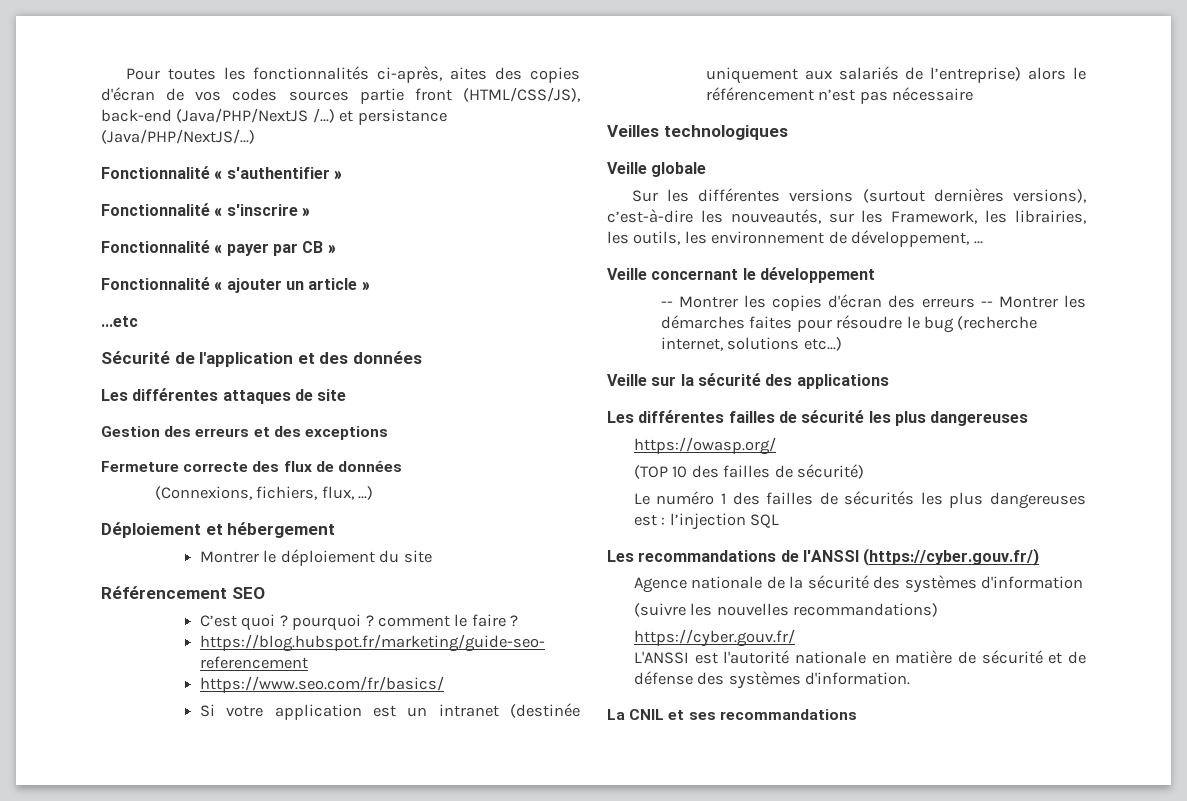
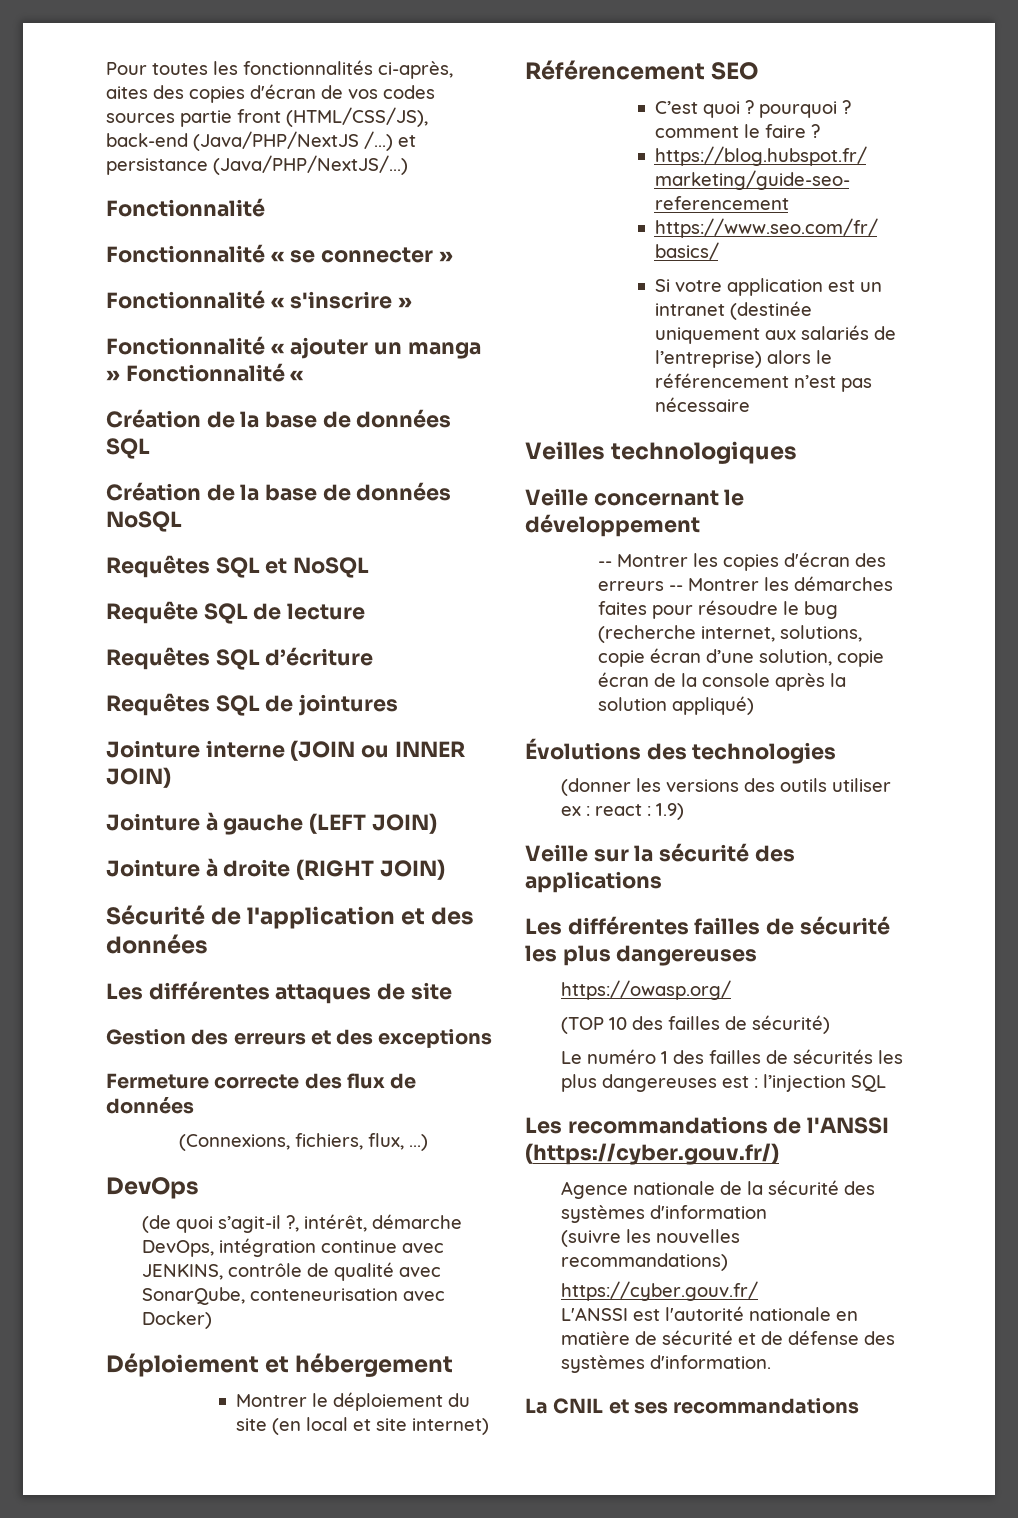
  Pour toutes les fonctionnalités ci-après, aites des copies d'écran de vos codes sources partie front (HTML/CSS/JS), back-end (Java/PHP/NextJS /...) et persistance (Java/PHP/NextJS/...)
- Fonctionnalité « s'authentifier »
+ Fonctionnalité
+ Fonctionnalité « se connecter »
- Fonctionnalité « payer par CB »
- Fonctionnalité « ajouter un article »
- …etc
+ Fonctionnalité « ajouter un manga » Fonctionnalité «
+ Création de la base de données SQL
+ Création de la base de données NoSQL
+ Requêtes SQL et NoSQL
+ Requête SQL de lecture
+ Requêtes SQL d’écriture
+ Requêtes SQL de jointures
+ Jointure interne (JOIN ou INNER JOIN)
+ Jointure à gauche (LEFT JOIN)
+ Jointure à droite (RIGHT JOIN)
+ DevOps
+ (de quoi s’agit-il ?, intérêt, démarche DevOps, intégration continue avec JENKINS, contrôle de qualité avec SonarQube, conteneurisation avec Docker)
- Montrer le déploiement du site
+ Montrer le déploiement du site (en local et site internet)
- Veille globale
- Sur les différentes versions (surtout dernières versions), c’est-à-dire les nouveautés, sur les Framework, les librairies, les outils, les environnement de développement, …
- -- Montrer les copies d'écran des erreurs -- Montrer les démarches faites pour résoudre le bug (recherche internet, solutions etc...)
+ -- Montrer les copies d'écran des erreurs -- Montrer les démarches faites pour résoudre le bug (recherche internet, solutions, copie écran d’une solution, copie écran de la console après la solution appliqué)
+ Évolutions des technologies
+ (donner les versions des outils utiliser ex : react : 1.9)

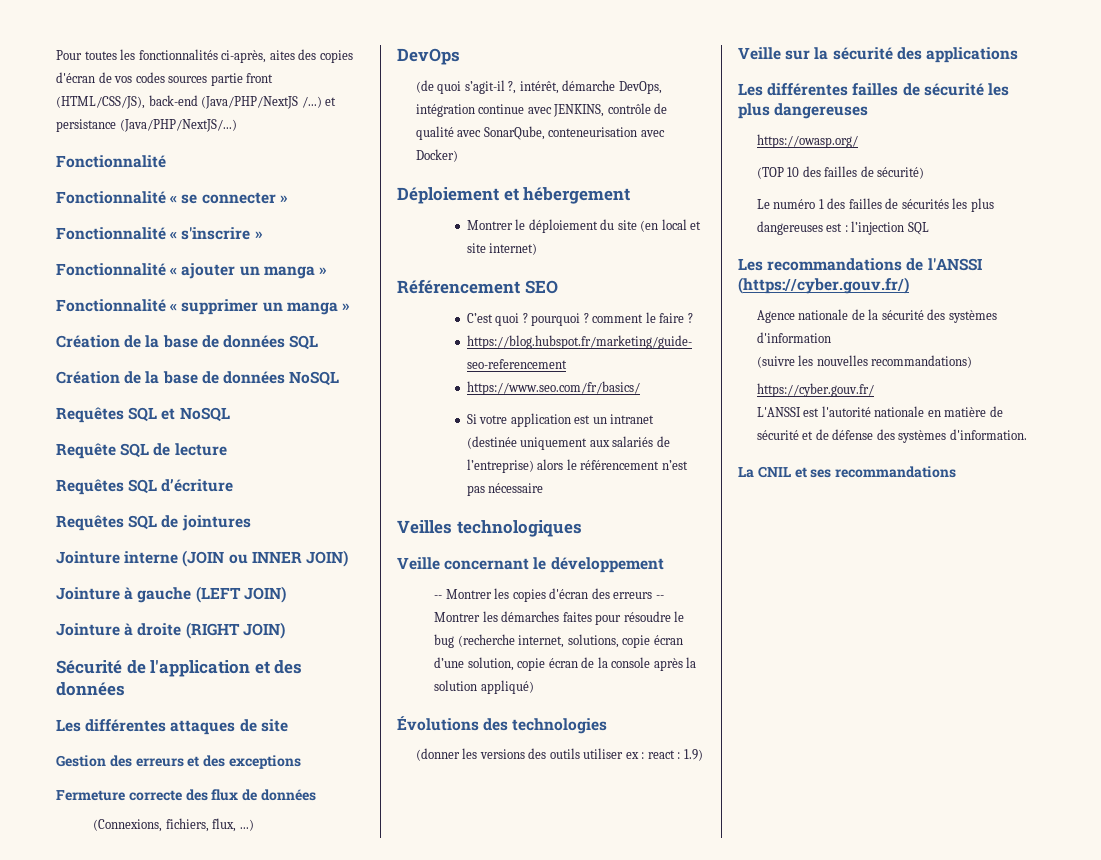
- Fonctionnalité « ajouter un manga » Fonctionnalité «
+ Fonctionnalité « ajouter un manga »
+ Fonctionnalité « supprimer un manga »

